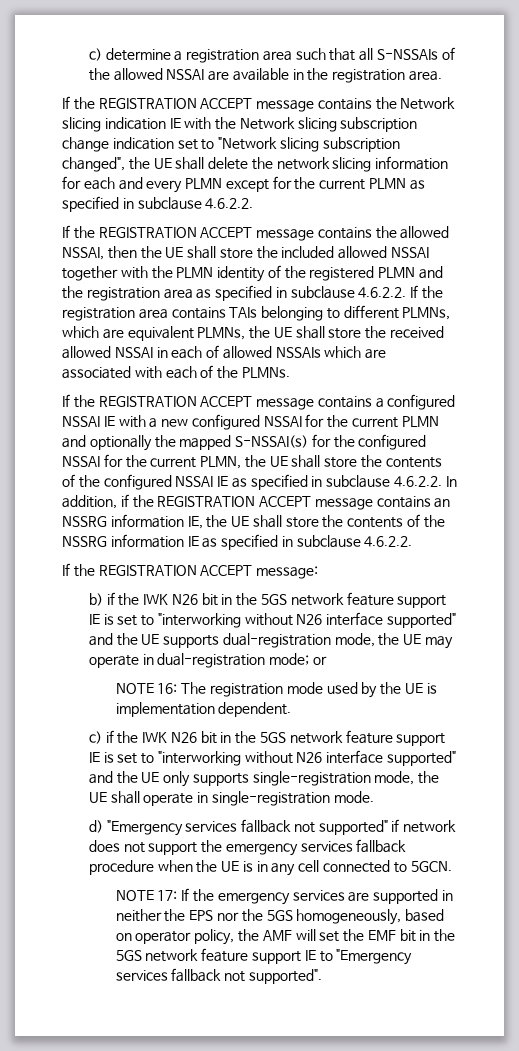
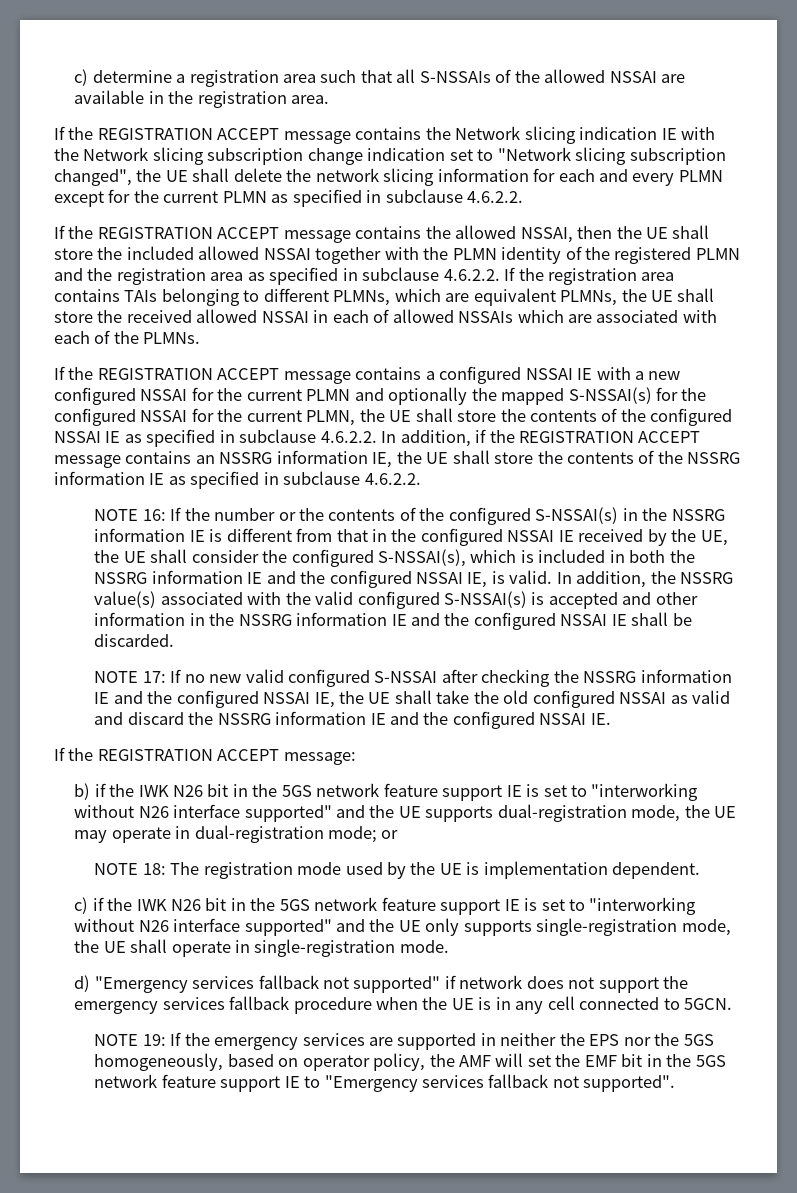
+ NOTE 16: If the number or the contents of the configured S-NSSAI(s) in the NSSRG information IE is different from that in the configured NSSAI IE received by the UE, the UE shall consider the configured S-NSSAI(s), which is included in both the NSSRG information IE and the configured NSSAI IE, is valid. In addition, the NSSRG value(s) associated with the valid configured S-NSSAI(s) is accepted and other information in the NSSRG information IE and the configured NSSAI IE shall be discarded.
+ NOTE 17: If no new valid configured S-NSSAI after checking the NSSRG information IE and the configured NSSAI IE, the UE shall take the old configured NSSAI as valid and discard the NSSRG information IE and the configured NSSAI IE.
- NOTE 16: The registration mode used by the UE is implementation dependent.
+ NOTE 18: The registration mode used by the UE is implementation dependent.
- NOTE 17: If the emergency services are supported in neither the EPS nor the 5GS homogeneously, based on operator policy, the AMF will set the EMF bit in the 5GS network feature support IE to "Emergency services fallback not supported".
+ NOTE 19: If the emergency services are supported in neither the EPS nor the 5GS homogeneously, based on operator policy, the AMF will set the EMF bit in the 5GS network feature support IE to "Emergency services fallback not supported".

